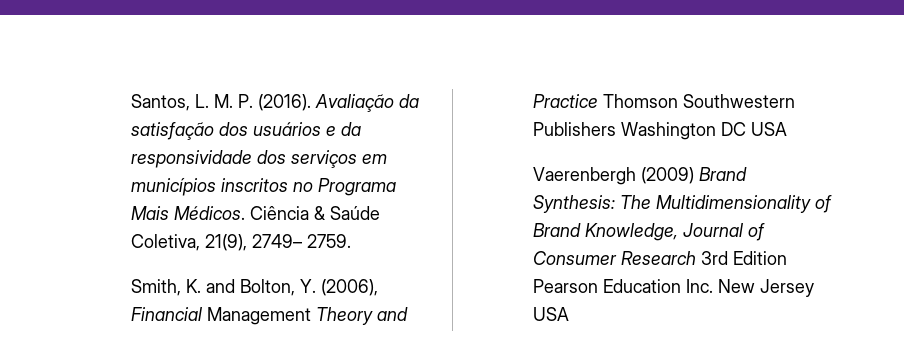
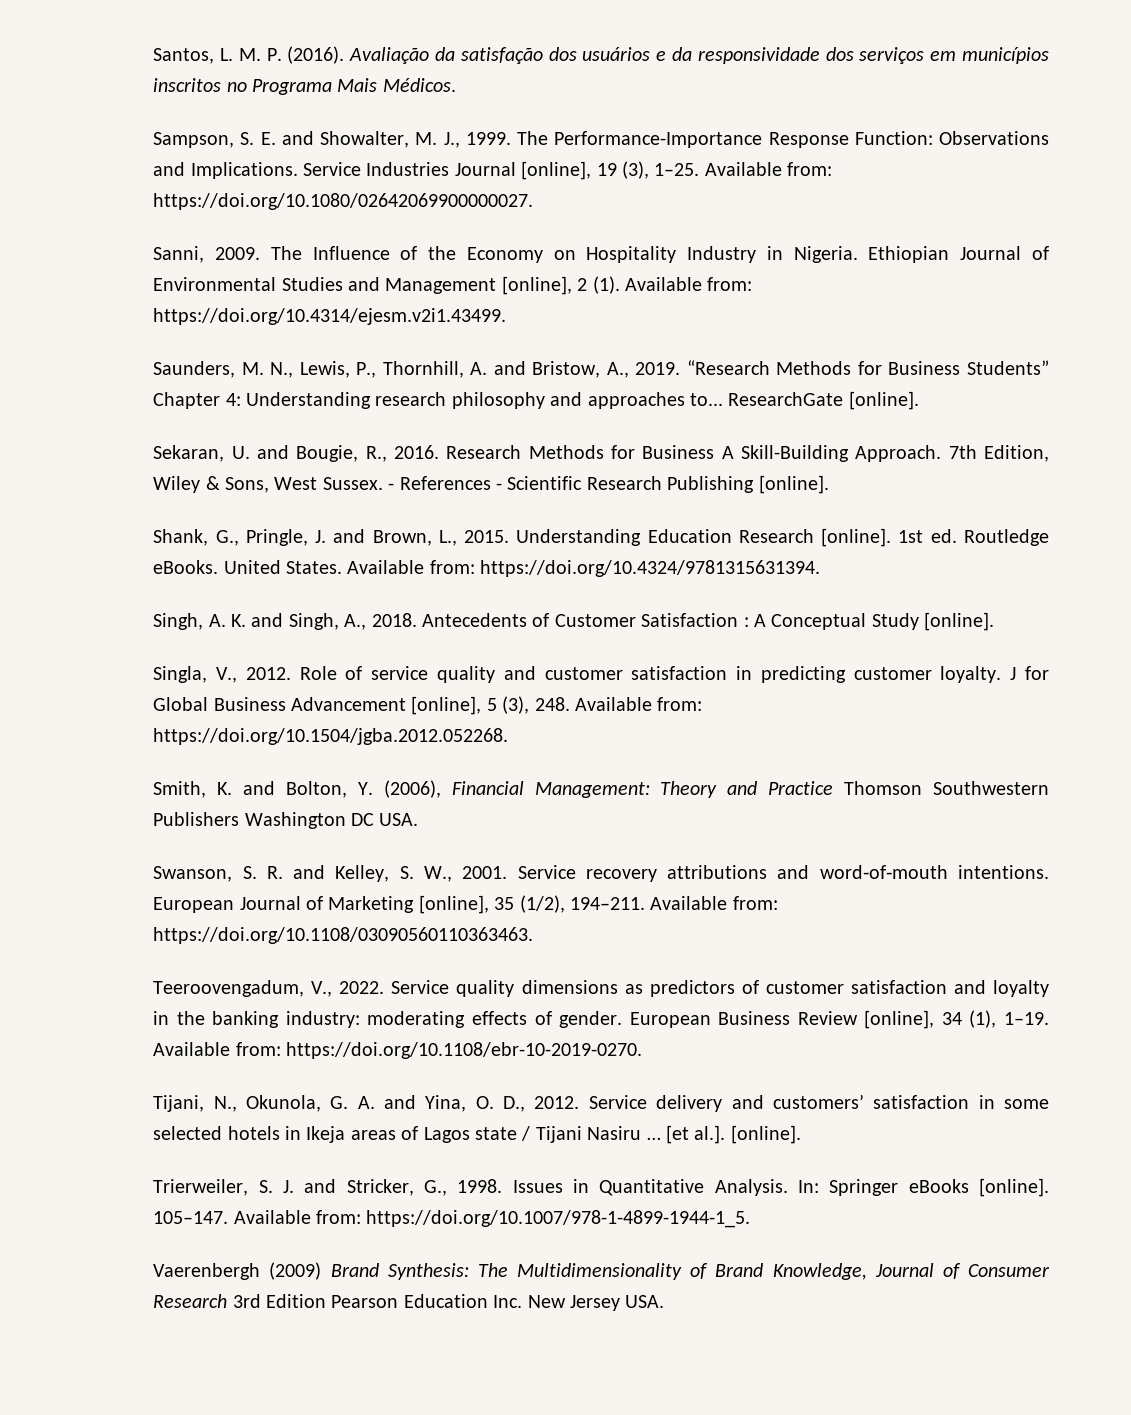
- Avaliação da satisfação dos usuários e da responsividade dos serviços em municípios inscritos no Programa Mais Médicos. Ciência & Saúde Coletiva, 21(9), 2749– 2759.
+ Avaliação da satisfação dos usuários e da responsividade dos serviços em municípios inscritos no Programa Mais Médicos.
+ Sampson, S. E. and Showalter, M. J., 1999. The Performance-Importance Response Function: Observations and Implications. Service Industries Journal [online], 19 (3), 1–25. Available from: https://doi.org/10.1080/02642069900000027.
+ Sanni, 2009. The Influence of the Economy on Hospitality Industry in Nigeria. Ethiopian Journal of Environmental Studies and Management [online], 2 (1). Available from: https://doi.org/10.4314/ejesm.v2i1.43499.
+ Saunders, M. N., Lewis, P., Thornhill, A. and Bristow, A., 2019. “Research Methods for Business Students” Chapter 4: Understanding research philosophy and approaches to... ResearchGate [online].
+ Sekaran, U. and Bougie, R., 2016. Research Methods for Business A Skill-Building Approach. 7th Edition, Wiley & Sons, West Sussex. - References - Scientific Research Publishing [online].
+ Shank, G., Pringle, J. and Brown, L., 2015. Understanding Education Research [online]. 1st ed. Routledge eBooks. United States. Available from: https://doi.org/10.4324/9781315631394.
+ Singh, A. K. and Singh, A., 2018. Antecedents of Customer Satisfaction : A Conceptual Study [online].
+ Singla, V., 2012. Role of service quality and customer satisfaction in predicting customer loyalty. J for Global Business Advancement [online], 5 (3), 248. Available from: https://doi.org/10.1504/jgba.2012.052268.
- Smith, K. and Bolton, Y. (2006), Financial Management Theory and Practice Thomson Southwestern Publishers Washington DC USA
+ Smith, K. and Bolton, Y. (2006), Financial Management: Theory and Practice Thomson Southwestern Publishers Washington DC USA.
+ Swanson, S. R. and Kelley, S. W., 2001. Service recovery attributions and word‐of‐mouth intentions. European Journal of Marketing [online], 35 (1/2), 194–211. Available from: https://doi.org/10.1108/03090560110363463.
+ Teeroovengadum, V., 2022. Service quality dimensions as predictors of customer satisfaction and loyalty in the banking industry: moderating effects of gender. European Business Review [online], 34 (1), 1–19. Available from: https://doi.org/10.1108/ebr-10-2019-0270.
+ Tijani, N., Okunola, G. A. and Yina, O. D., 2012. Service delivery and customers’ satisfaction in some selected hotels in Ikeja areas of Lagos state / Tijani Nasiru … [et al.]. [online].
+ Trierweiler, S. J. and Stricker, G., 1998. Issues in Quantitative Analysis. In: Springer eBooks [online]. 105–147. Available from: https://doi.org/10.1007/978-1-4899-1944-1_5.
- Vaerenbergh (2009) Brand Synthesis: The Multidimensionality of Brand Knowledge, Journal of Consumer Research 3rd Edition Pearson Education Inc. New Jersey USA
+ Vaerenbergh (2009) Brand Synthesis: The Multidimensionality of Brand Knowledge, Journal of Consumer Research 3rd Edition Pearson Education Inc. New Jersey USA.

